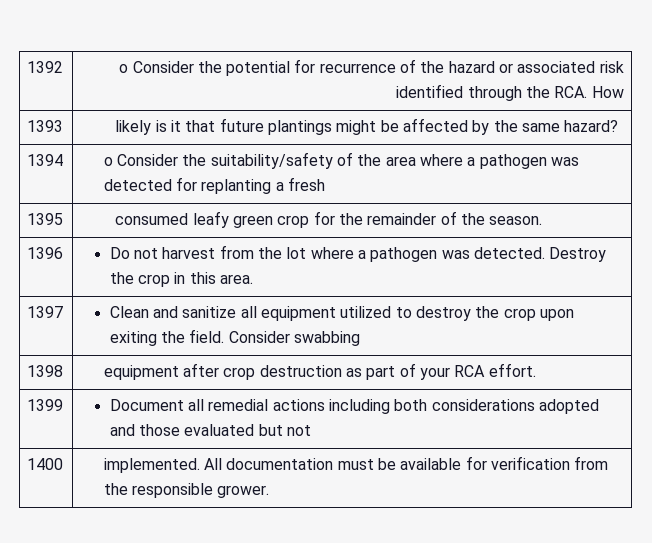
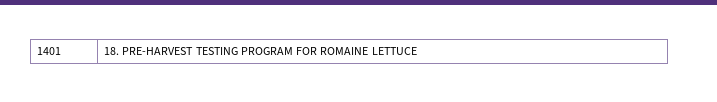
- 1392 | o Consider the potential for recurrence of the hazard or associated risk identified through the RCA. How
- 1393 | likely is it that future plantings might be affected by the same hazard?
- 1394 | o Consider the suitability/safety of the area where a pathogen was detected for replanting a fresh
- 1395 | consumed leafy green crop for the remainder of the season.
- 1396 | Do not harvest from the lot where a pathogen was detected. Destroy the crop in this area.
- 1397 | Clean and sanitize all equipment utilized to destroy the crop upon exiting the field. Consider swabbing
- 1398 | equipment after crop destruction as part of your RCA effort.
- 1399 | Document all remedial actions including both considerations adopted and those evaluated but not
- 1400 | implemented. All documentation must be available for verification from the responsible grower.
+ 1401 | 18. PRE-HARVEST TESTING PROGRAM FOR ROMAINE LETTUCE

